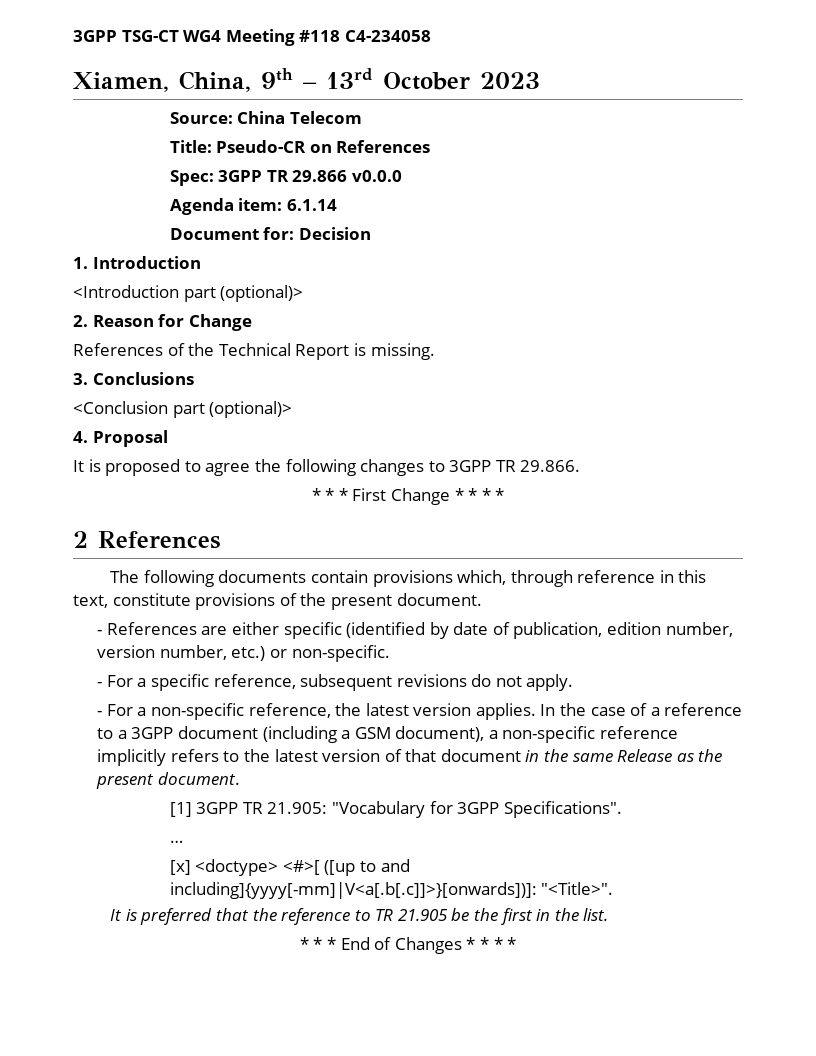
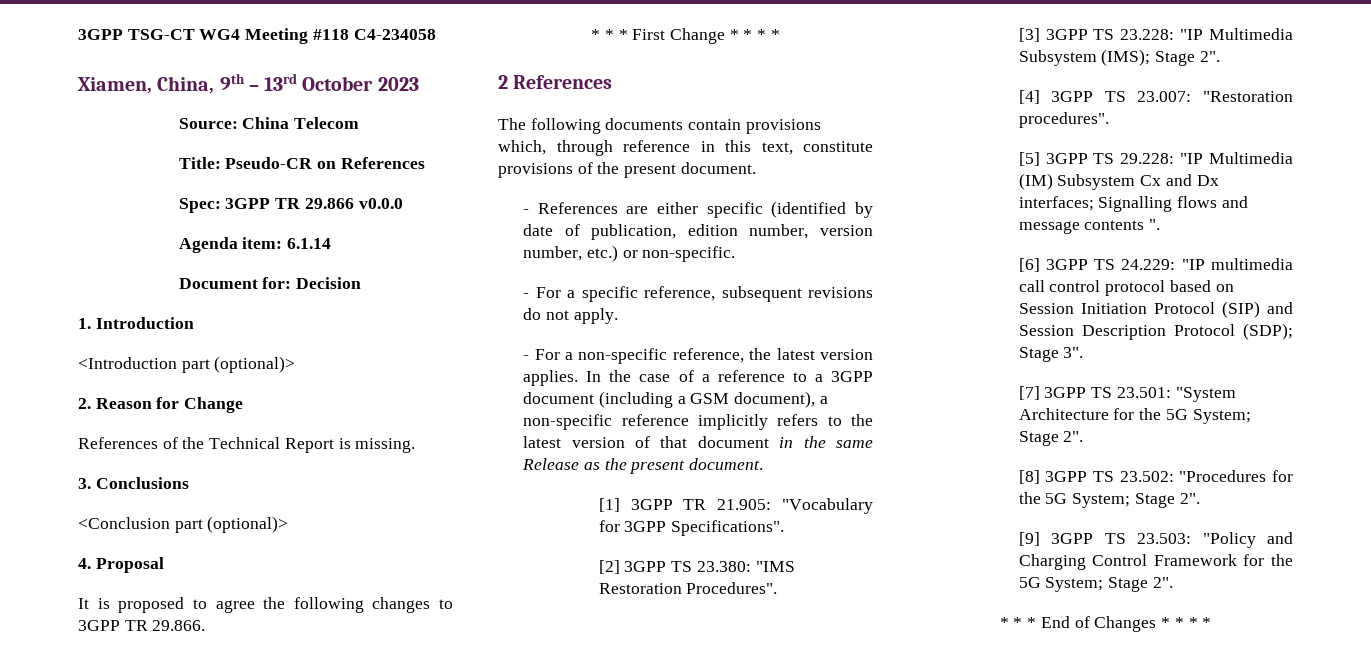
- …
- [x] <doctype> <#>[ ([up to and including]{yyyy[-mm]|V<a[.b[.c]]>}[onwards])]: "<Title>".
- It is preferred that the reference to TR 21.905 be the first in the list.
+ [2] 3GPP TS 23.380: "IMS Restoration Procedures".
+ [3] 3GPP TS 23.228: "IP Multimedia Subsystem (IMS); Stage 2".
+ [4] 3GPP TS 23.007: "Restoration procedures".
+ [5] 3GPP TS 29.228: "IP Multimedia (IM) Subsystem Cx and Dx interfaces; Signalling flows and message contents ".
+ [6] 3GPP TS 24.229: "IP multimedia call control protocol based on Session Initiation Protocol (SIP) and Session Description Protocol (SDP); Stage 3".
+ [7] 3GPP TS 23.501: "System Architecture for the 5G System; Stage 2".
+ [8] 3GPP TS 23.502: "Procedures for the 5G System; Stage 2".
+ [9] 3GPP TS 23.503: "Policy and Charging Control Framework for the 5G System; Stage 2".

